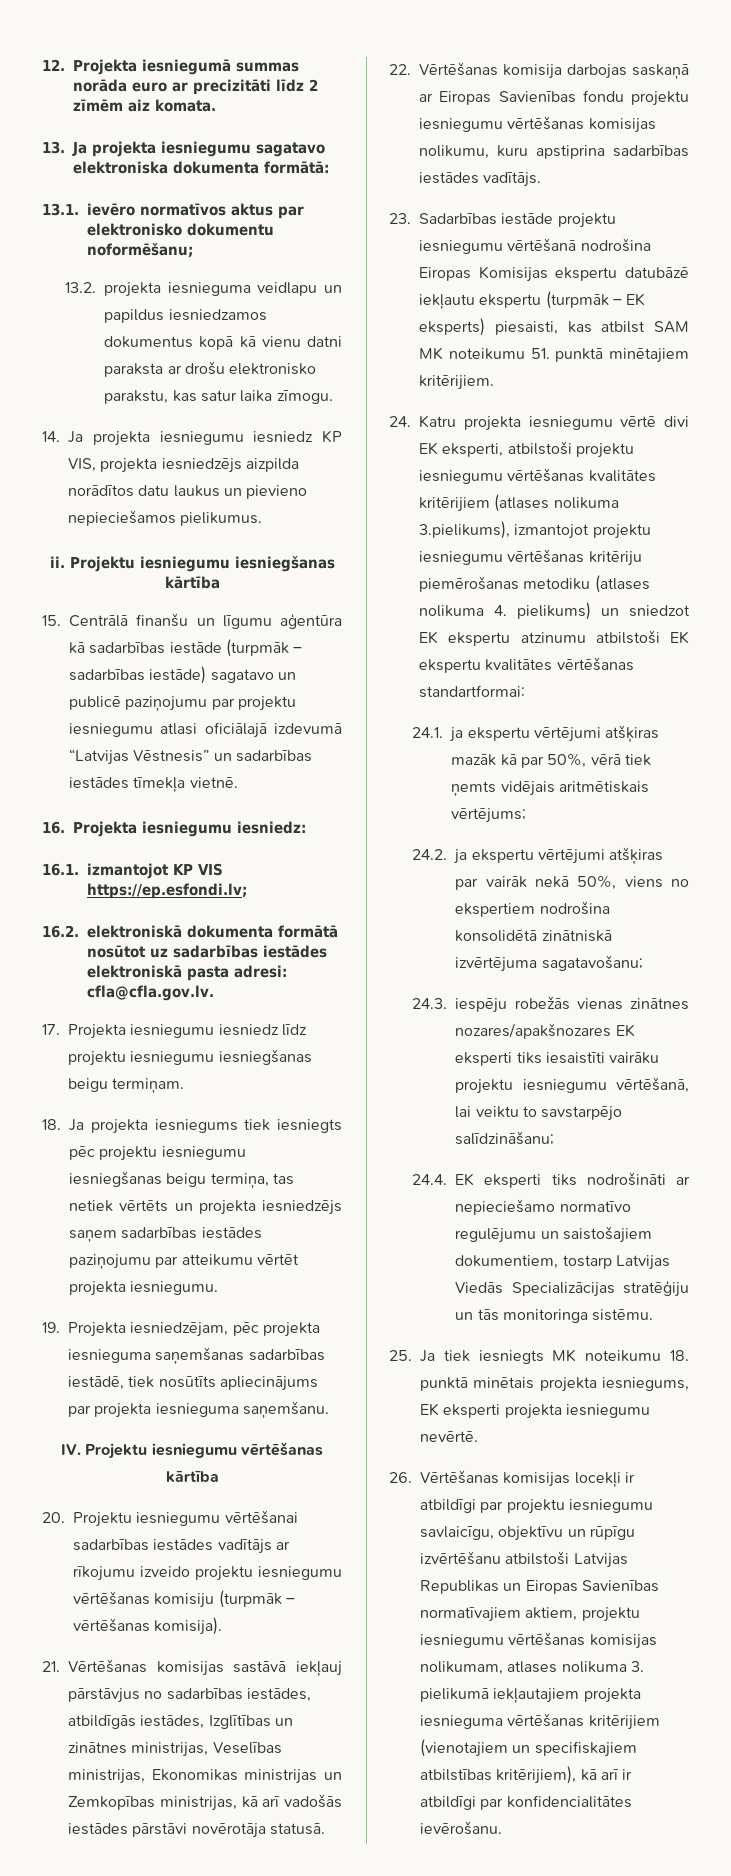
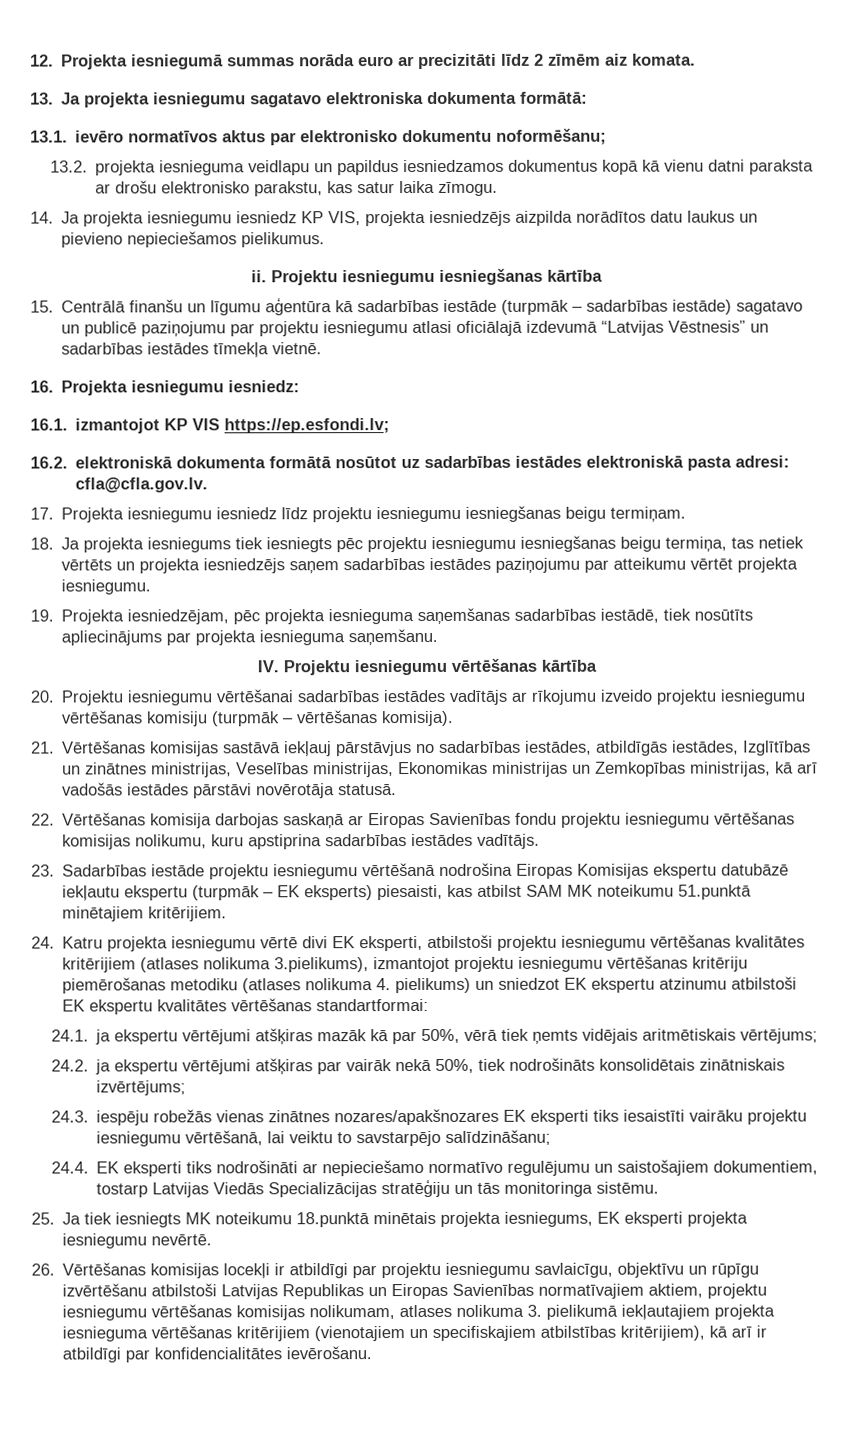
- 23. Sadarbības iestāde projektu iesniegumu vērtēšanā nodrošina Eiropas Komisijas ekspertu datubāzē iekļautu ekspertu (turpmāk – EK eksperts) piesaisti, kas atbilst SAM MK noteikumu 51. punktā minētajiem kritērijiem.
+ 23. Sadarbības iestāde projektu iesniegumu vērtēšanā nodrošina Eiropas Komisijas ekspertu datubāzē iekļautu ekspertu (turpmāk – EK eksperts) piesaisti, kas atbilst SAM MK noteikumu 51.punktā minētajiem kritērijiem.
- 24.2. ja ekspertu vērtējumi atšķiras par vairāk nekā 50%, viens no ekspertiem nodrošina konsolidētā zinātniskā izvērtējuma sagatavošanu;
+ 24.2. ja ekspertu vērtējumi atšķiras par vairāk nekā 50%, tiek nodrošināts konsolidētais zinātniskais izvērtējums;
- 25. Ja tiek iesniegts MK noteikumu 18. punktā minētais projekta iesniegums, EK eksperti projekta iesniegumu nevērtē.
+ 25. Ja tiek iesniegts MK noteikumu 18.punktā minētais projekta iesniegums, EK eksperti projekta iesniegumu nevērtē.

